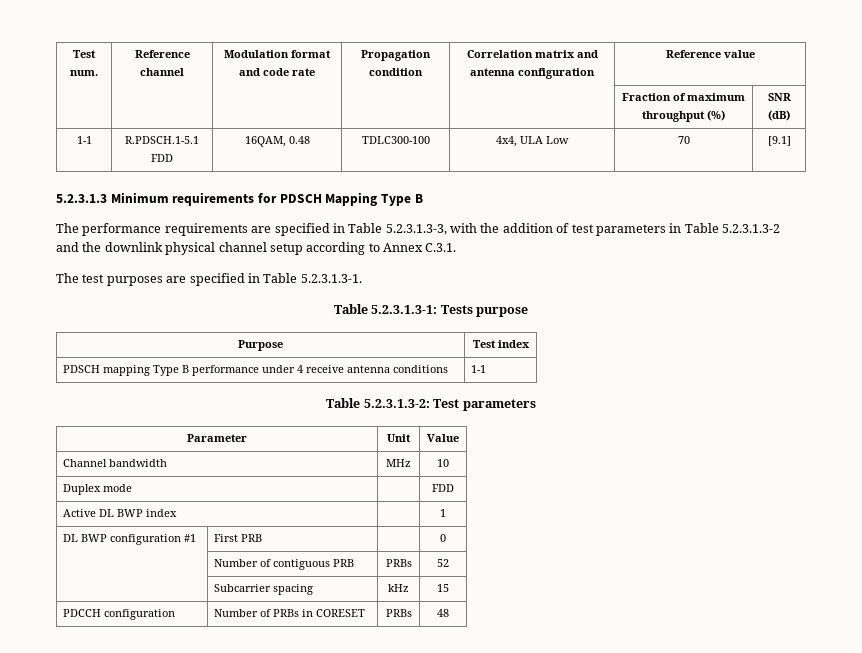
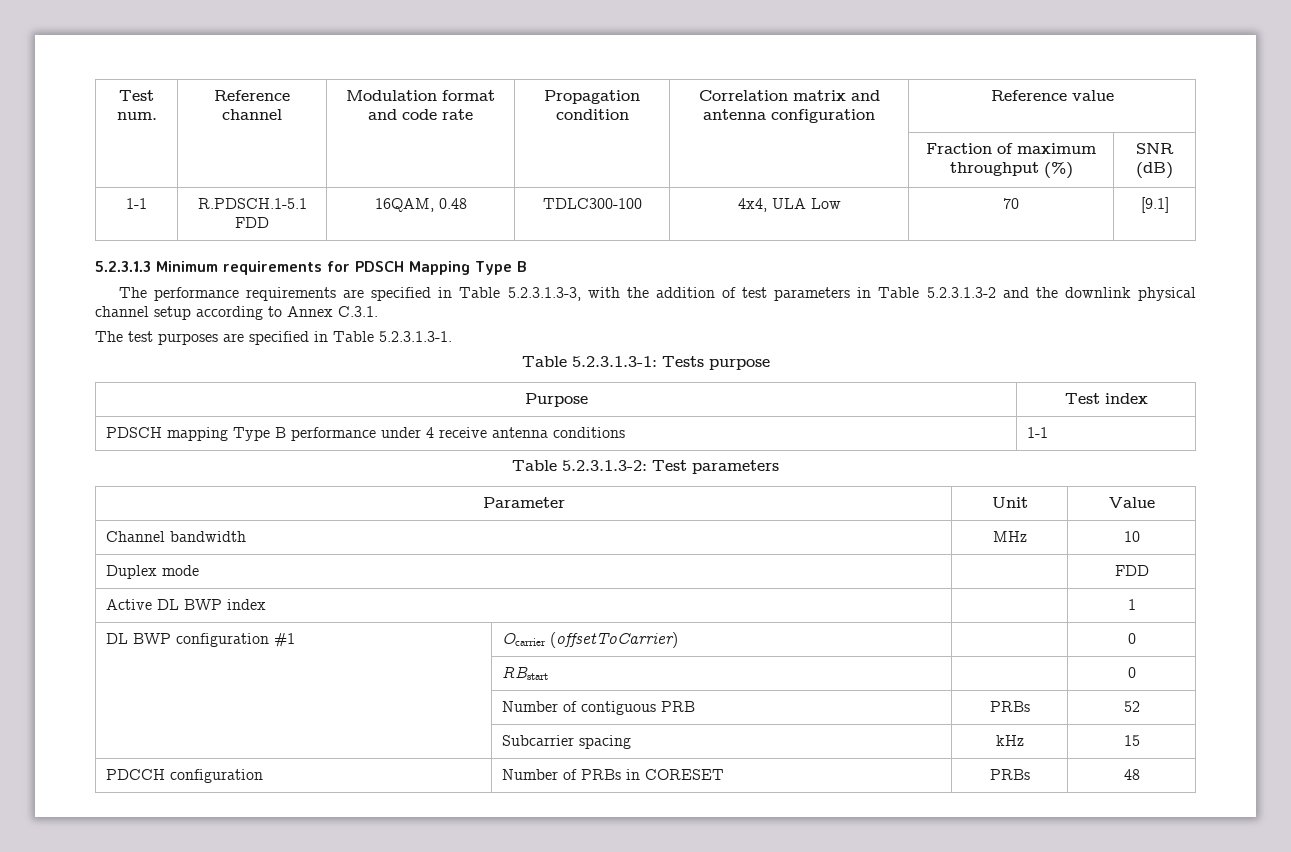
- DL BWP configuration #1 | First PRB | | 0
+ DL BWP configuration #1 | Ocarrier (offsetToCarrier) | | 0
+ | RBstart | | 0

